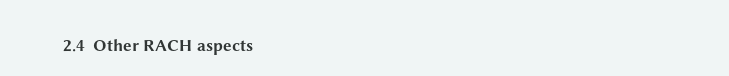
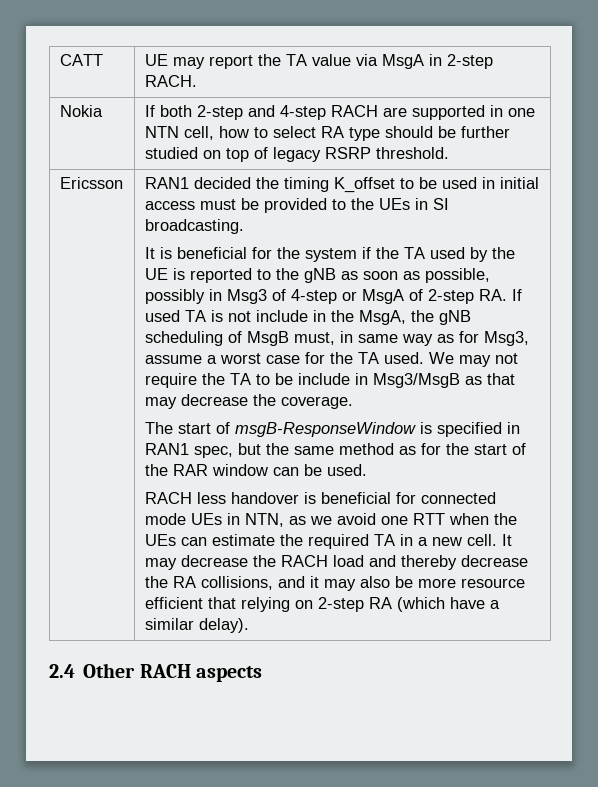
+ CATT | UE may report the TA value via MsgA in 2-step RACH.
+ Nokia | If both 2-step and 4-step RACH are supported in one NTN cell, how to select RA type should be further studied on top of legacy RSRP threshold.
+ Ericsson | RAN1 decided the timing K_offset to be used in initial access must be provided to the UEs in SI broadcasting.
+ It is beneficial for the system if the TA used by the UE is reported to the gNB as soon as possible, possibly in Msg3 of 4-step or MsgA of 2-step RA. If used TA is not include in the MsgA, the gNB scheduling of MsgB must, in same way as for Msg3, assume a worst case for the TA used. We may not require the TA to be include in Msg3/MsgB as that may decrease the coverage.
+ The start of msgB-ResponseWindow is specified in RAN1 spec, but the same method as for the start of the RAR window can be used.
+ RACH less handover is beneficial for connected mode UEs in NTN, as we avoid one RTT when the UEs can estimate the required TA in a new cell. It may decrease the RACH load and thereby decrease the RA collisions, and it may also be more resource efficient that relying on 2-step RA (which have a similar delay).

